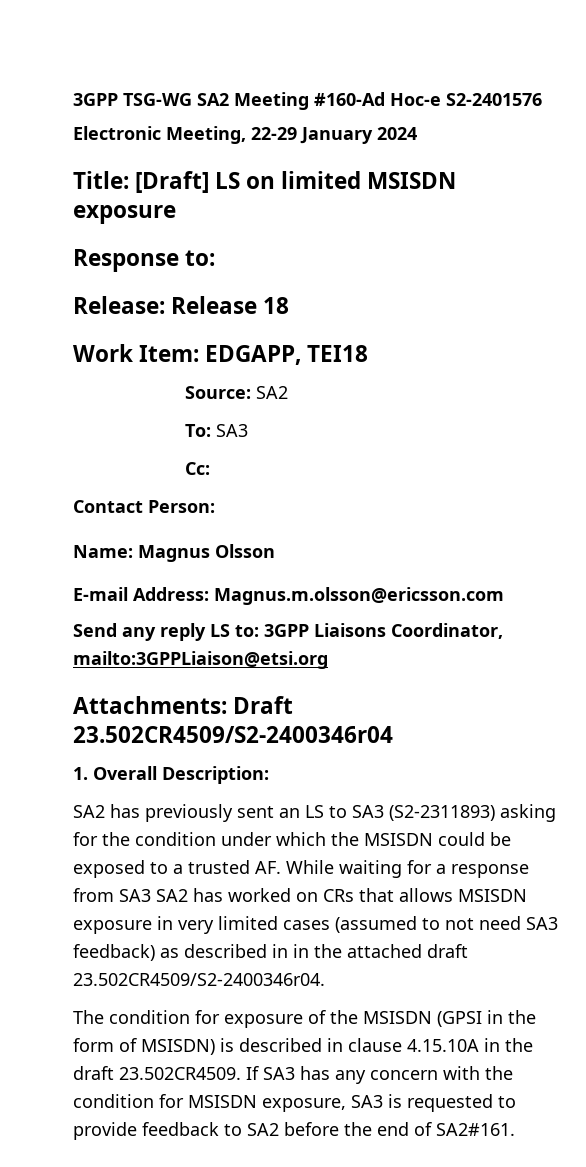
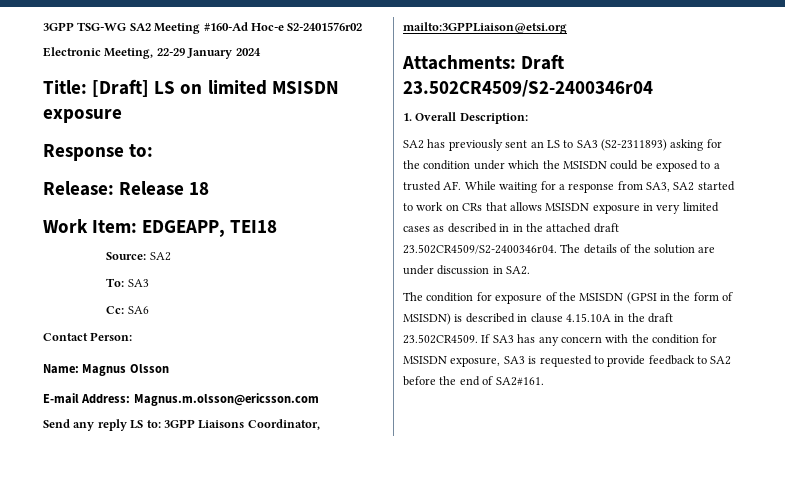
- 3GPP TSG-WG SA2 Meeting #160-Ad Hoc-e S2-2401576
+ 3GPP TSG-WG SA2 Meeting #160-Ad Hoc-e S2-2401576r02
- Work Item: EDGAPP, TEI18
+ Work Item: EDGEAPP, TEI18
- Cc:
+ Cc: SA6
- SA2 has previously sent an LS to SA3 (S2-2311893) asking for the condition under which the MSISDN could be exposed to a trusted AF. While waiting for a response from SA3 SA2 has worked on CRs that allows MSISDN exposure in very limited cases (assumed to not need SA3 feedback) as described in in the attached draft 23.502CR4509/S2-2400346r04.
+ SA2 has previously sent an LS to SA3 (S2-2311893) asking for the condition under which the MSISDN could be exposed to a trusted AF. While waiting for a response from SA3, SA2 started to work on CRs that allows MSISDN exposure in very limited cases as described in in the attached draft 23.502CR4509/S2-2400346r04. The details of the solution are under discussion in SA2.

